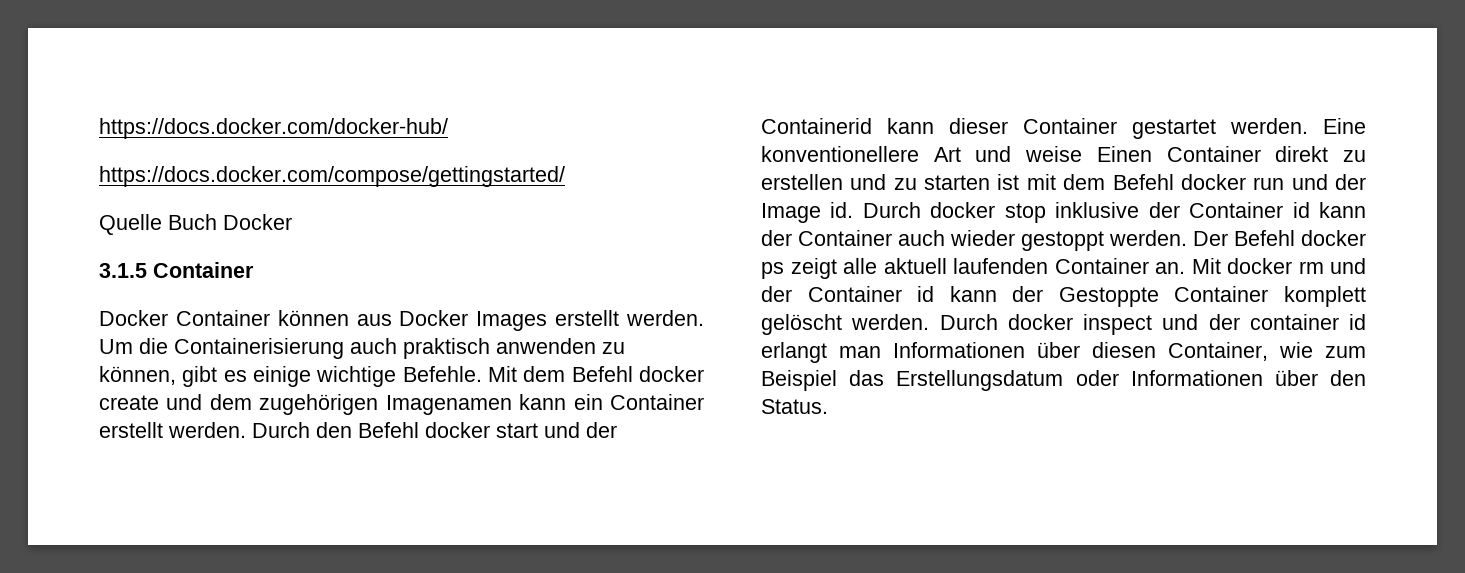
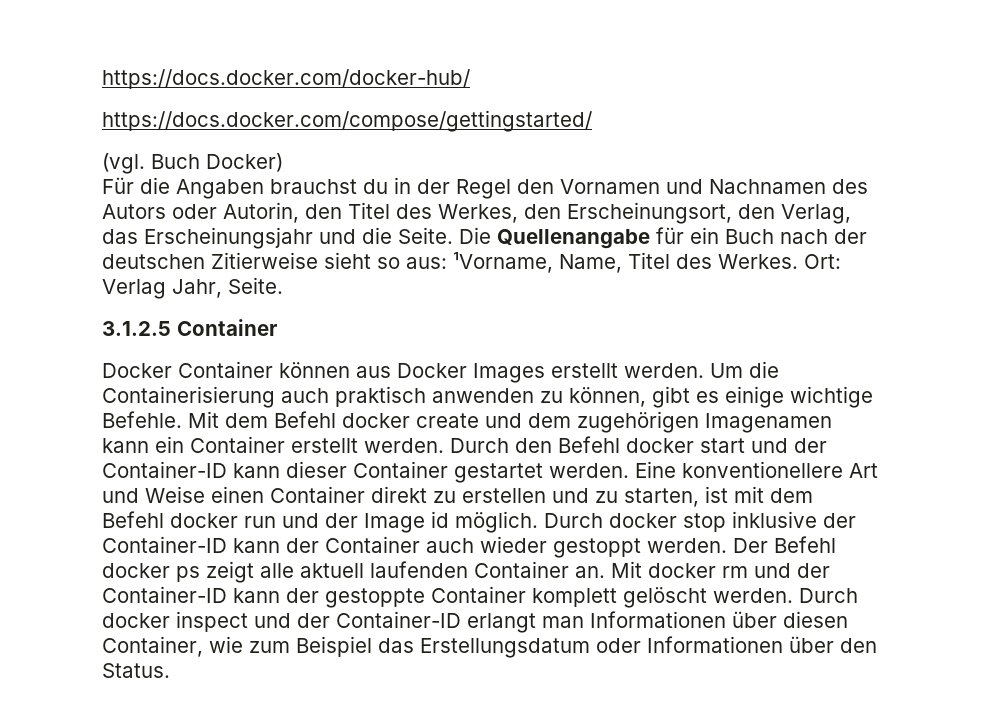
- Quelle Buch Docker
- 3.1.5 Container
+ (vgl. Buch Docker)
+ Für die Angaben brauchst du in der Regel den Vornamen und Nachnamen des Autors oder Autorin, den Titel des Werkes, den Erscheinungsort, den Verlag, das Erscheinungsjahr und die Seite. Die Quellenangabe für ein Buch nach der deutschen Zitierweise sieht so aus: ¹Vorname, Name, Titel des Werkes. Ort: Verlag Jahr, Seite.
+ 3.1.2.5 Container
- Durch den Befehl docker start und der Containerid kann dieser Container gestartet werden.
+ Durch den Befehl docker start und der Container-ID kann dieser Container gestartet werden.
- Eine konventionellere Art und weise Einen Container direkt zu erstellen und zu starten ist mit dem Befehl docker run und der Image id.
+ Eine konventionellere Art und Weise einen Container direkt zu erstellen und zu starten, ist mit dem Befehl docker run und der Image id möglich.
- Durch docker stop inklusive der Container id kann der Container auch wieder gestoppt werden.
+ Durch docker stop inklusive der Container-ID kann der Container auch wieder gestoppt werden.
- Mit docker rm und der Container id kann der Gestoppte Container komplett gelöscht werden.
+ Mit docker rm und der Container-ID kann der gestoppte Container komplett gelöscht werden.
- Durch docker inspect und der container id erlangt man Informationen über diesen Container, wie zum Beispiel das Erstellungsdatum oder Informationen über den Status.
+ Durch docker inspect und der Container-ID erlangt man Informationen über diesen Container, wie zum Beispiel das Erstellungsdatum oder Informationen über den Status.

